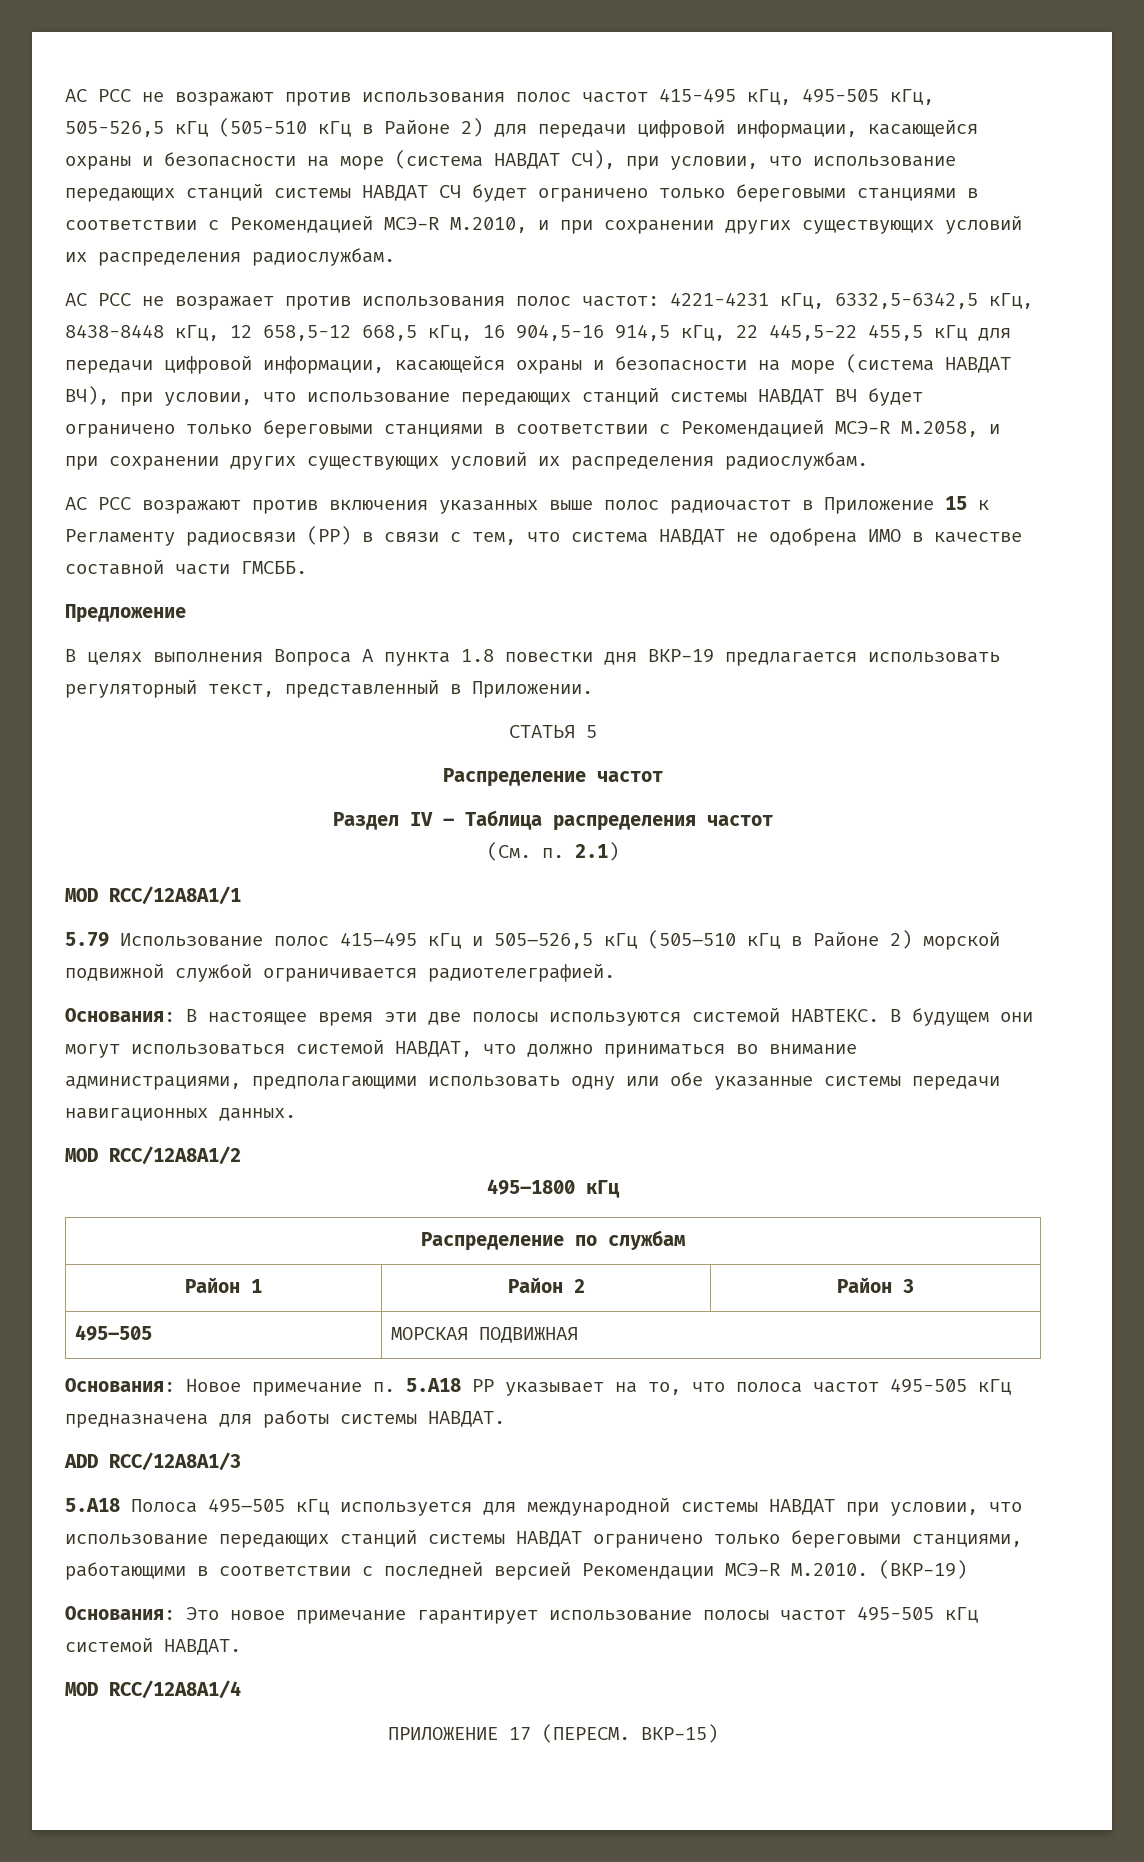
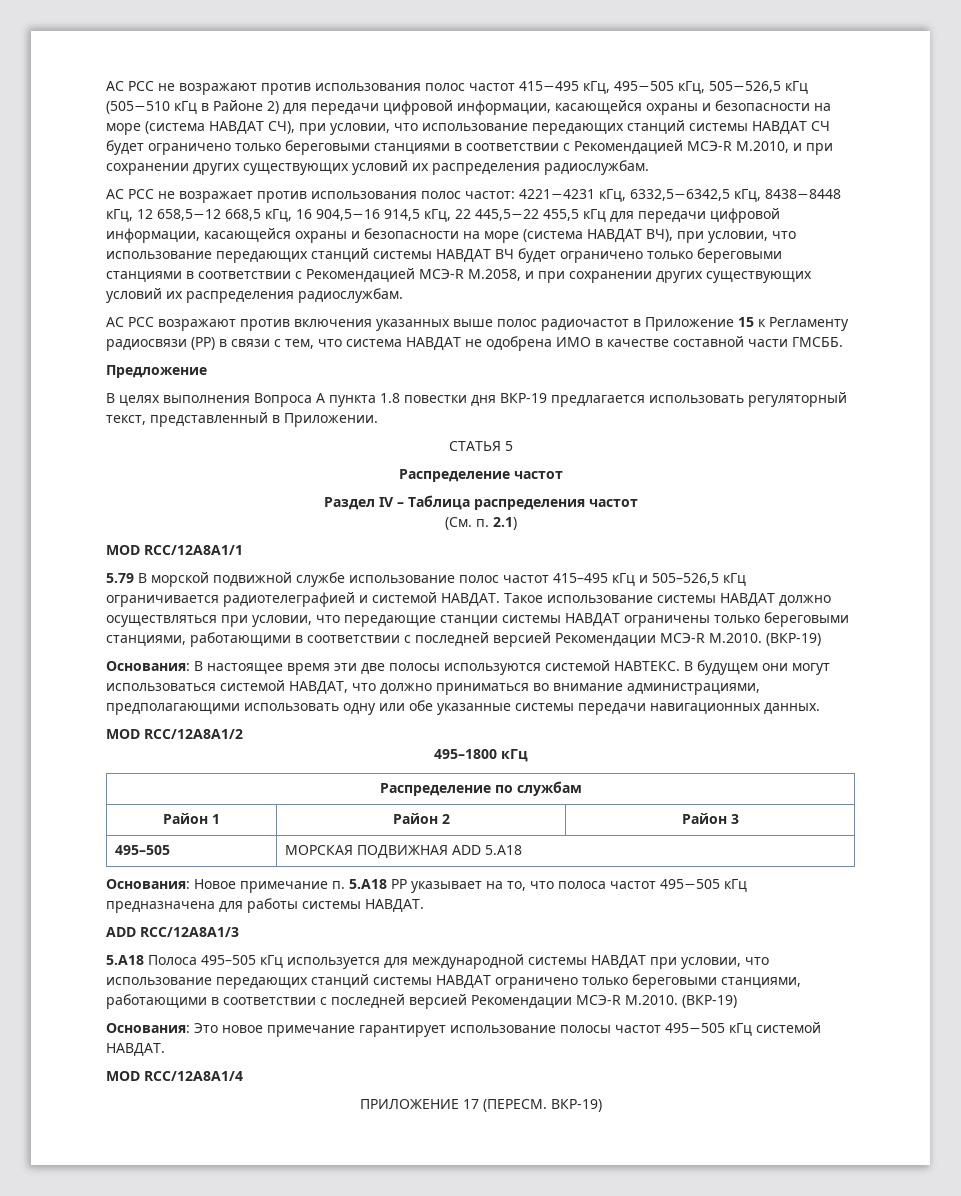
- 5.79 Использование полос 415–495 кГц и 505–526,5 кГц (505–510 кГц в Районе 2) морской подвижной службой ограничивается радиотелеграфией.
+ 5.79 В морской подвижной службе использование полос частот 415–495 кГц и 505–526,5 кГц ограничивается радиотелеграфией и системой НАВДАТ. Такое использование системы НАВДАТ должно осуществляться при условии, что передающие станции системы НАВДАТ ограничены только береговыми станциями, работающими в соответствии с последней версией Рекомендации МСЭ-R M.2010. (ВКР-19)
- 495–505 | МОРСКАЯ ПОДВИЖНАЯ
+ 495–505 | МОРСКАЯ ПОДВИЖНАЯ ADD 5.A18
- ВКР-15)
+ ВКР-19)

